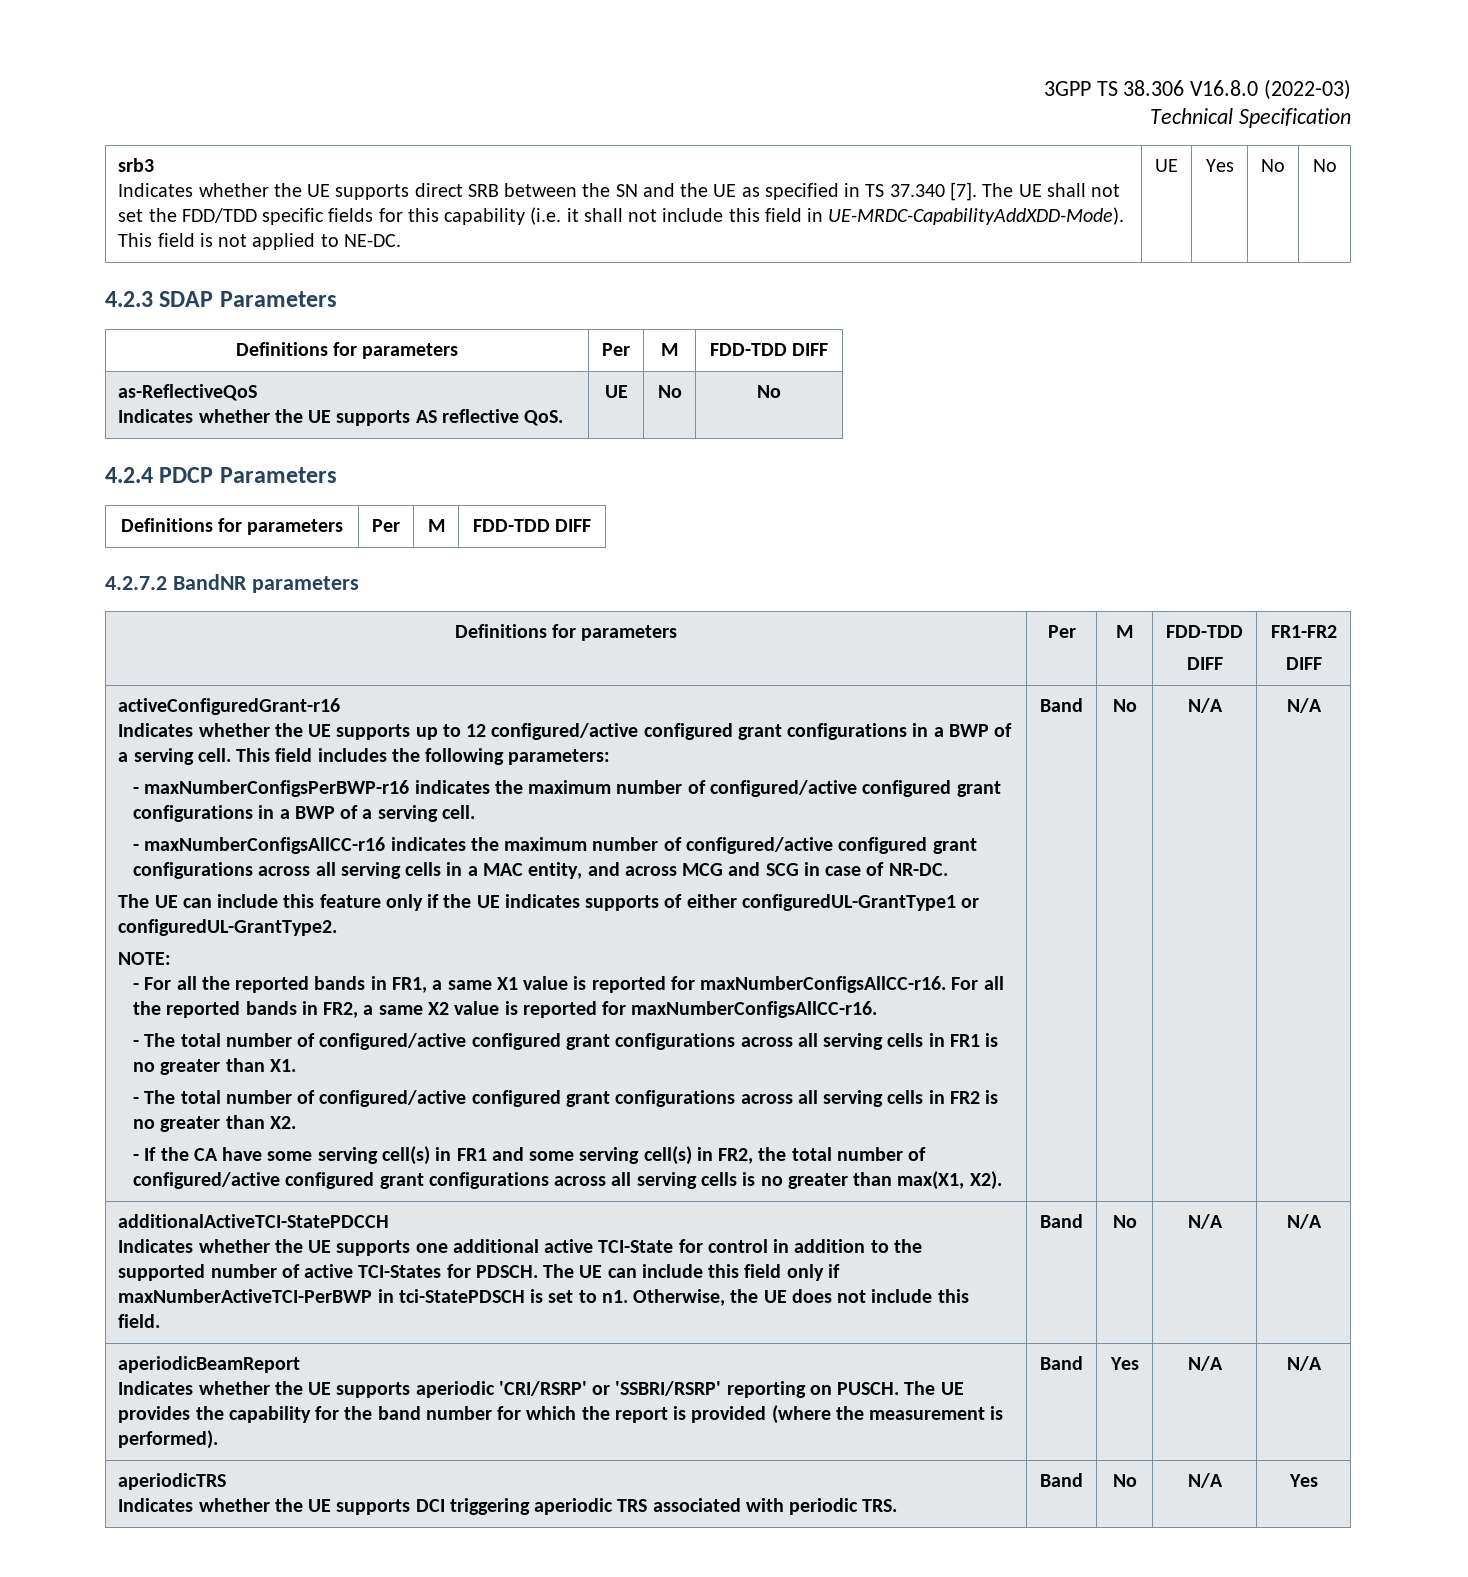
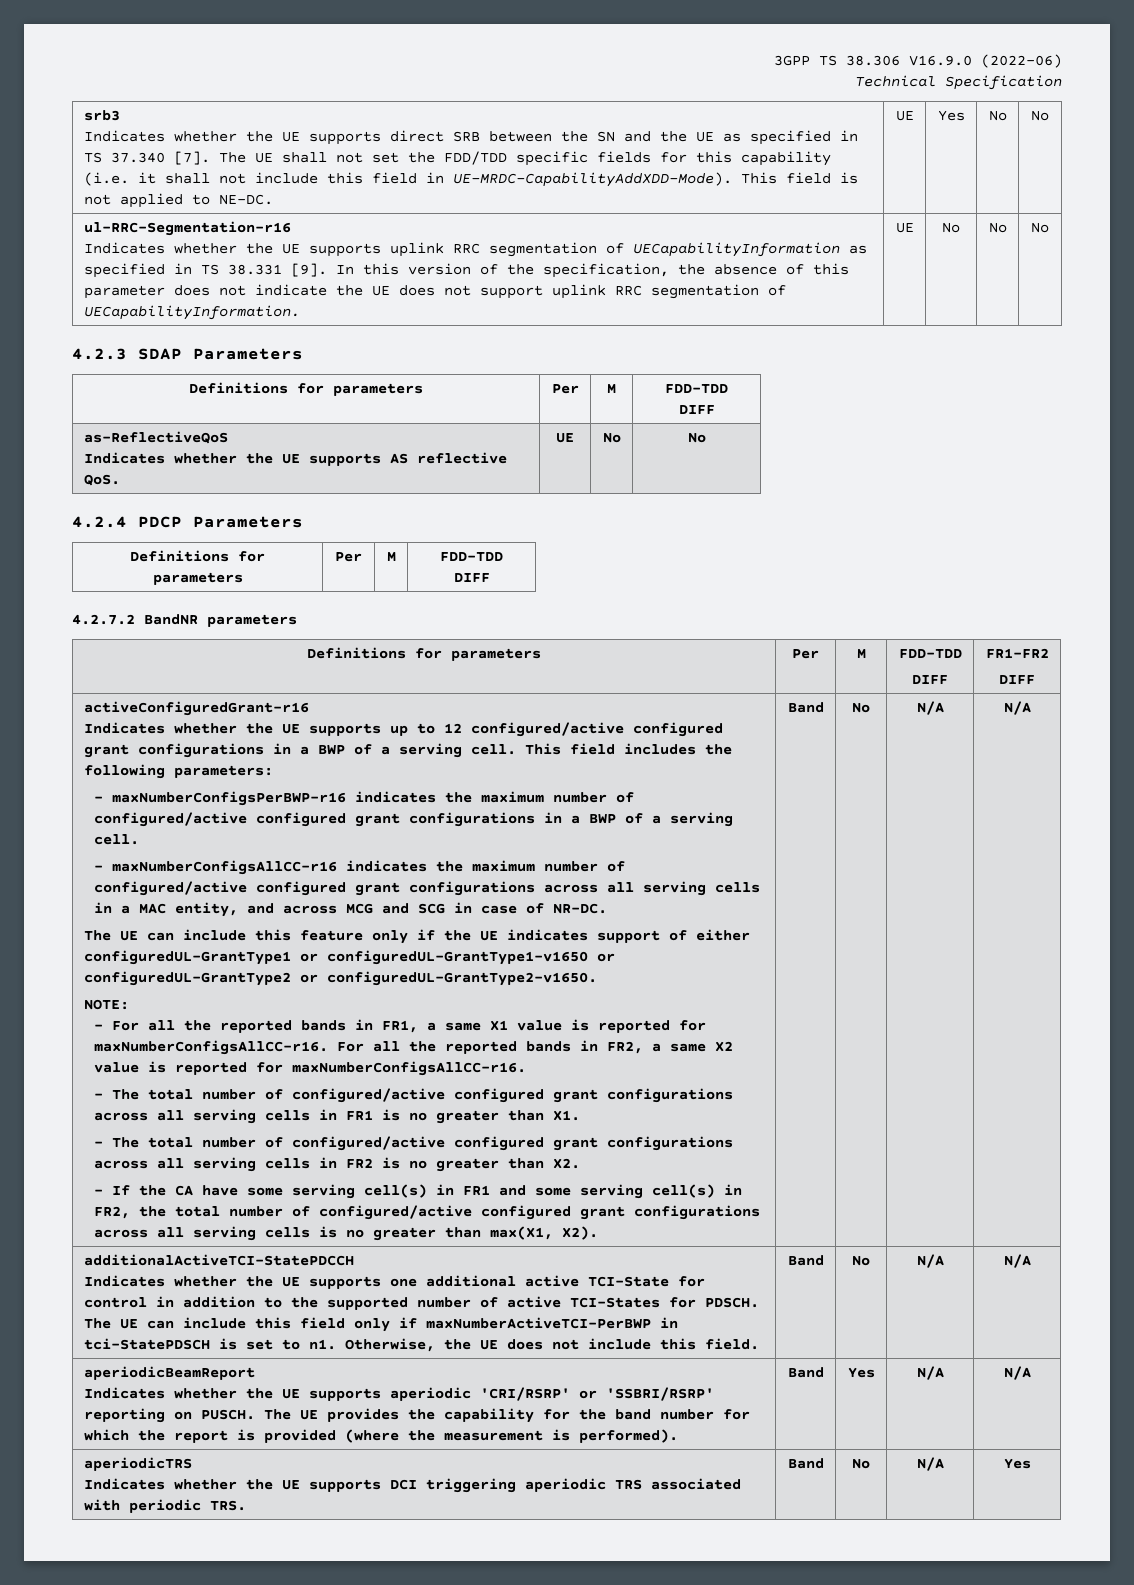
- 3GPP TS 38.306 V16.8.0 (2022-03)
+ 3GPP TS 38.306 V16.9.0 (2022-06)
+ ul-RRC-Segmentation-r16
+ Indicates whether the UE supports uplink RRC segmentation of UECapabilityInformation as specified in TS 38.331 [9]. In this version of the specification, the absence of this parameter does not indicate the UE does not support uplink RRC segmentation of UECapabilityInformation. | UE | No | No | No
- The UE can include this feature only if the UE indicates supports of either configuredUL-GrantType1 or configuredUL-GrantType2.
+ The UE can include this feature only if the UE indicates support of either configuredUL-GrantType1 or configuredUL-GrantType1-v1650 or configuredUL-GrantType2 or configuredUL-GrantType2-v1650.

